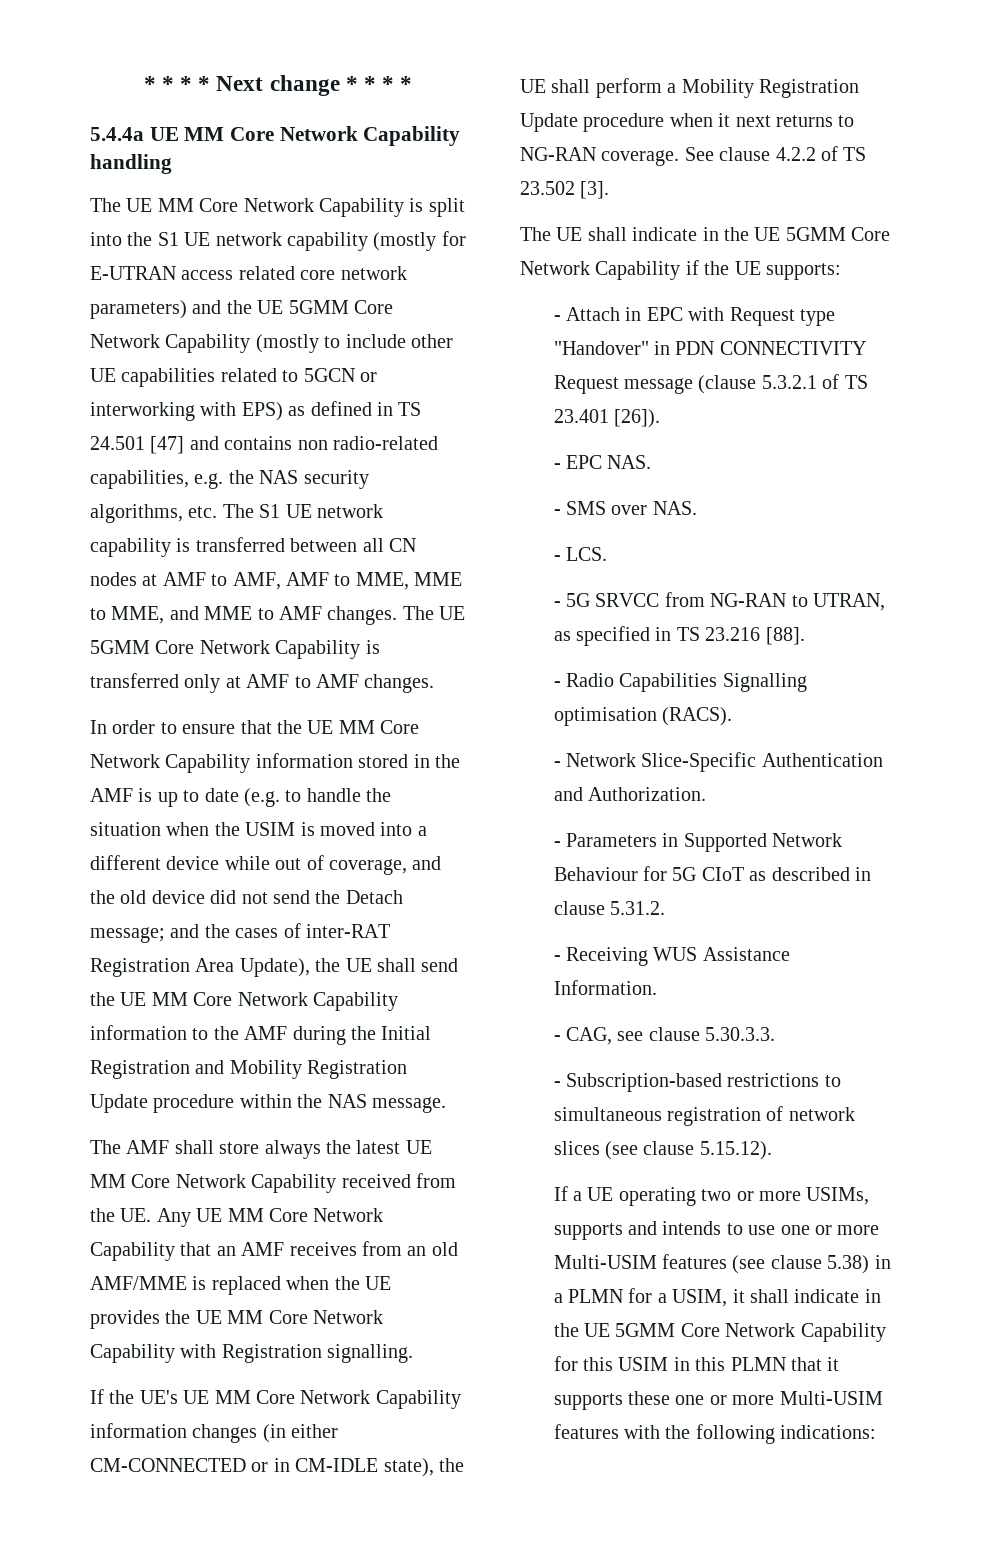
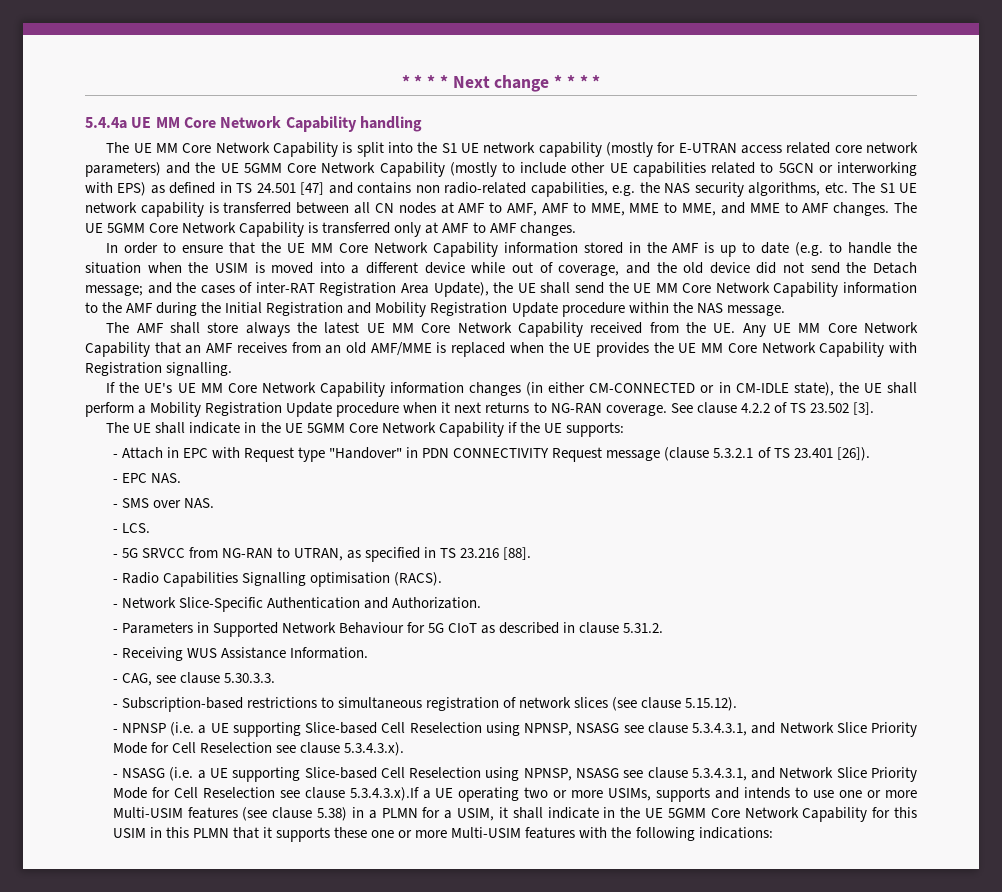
- If a UE operating two or more USIMs, supports and intends to use one or more Multi-USIM features (see clause 5.38) in a PLMN for a USIM, it shall indicate in the UE 5GMM Core Network Capability for this USIM in this PLMN that it supports these one or more Multi-USIM features with the following indications:
+ - NPNSP (i.e. a UE supporting Slice-based Cell Reselection using NPNSP, NSASG see clause 5.3.4.3.1, and Network Slice Priority Mode for Cell Reselection see clause 5.3.4.3.x).
+ - NSASG (i.e. a UE supporting Slice-based Cell Reselection using NPNSP, NSASG see clause 5.3.4.3.1, and Network Slice Priority Mode for Cell Reselection see clause 5.3.4.3.x).If a UE operating two or more USIMs, supports and intends to use one or more Multi-USIM features (see clause 5.38) in a PLMN for a USIM, it shall indicate in the UE 5GMM Core Network Capability for this USIM in this PLMN that it supports these one or more Multi-USIM features with the following indications:

